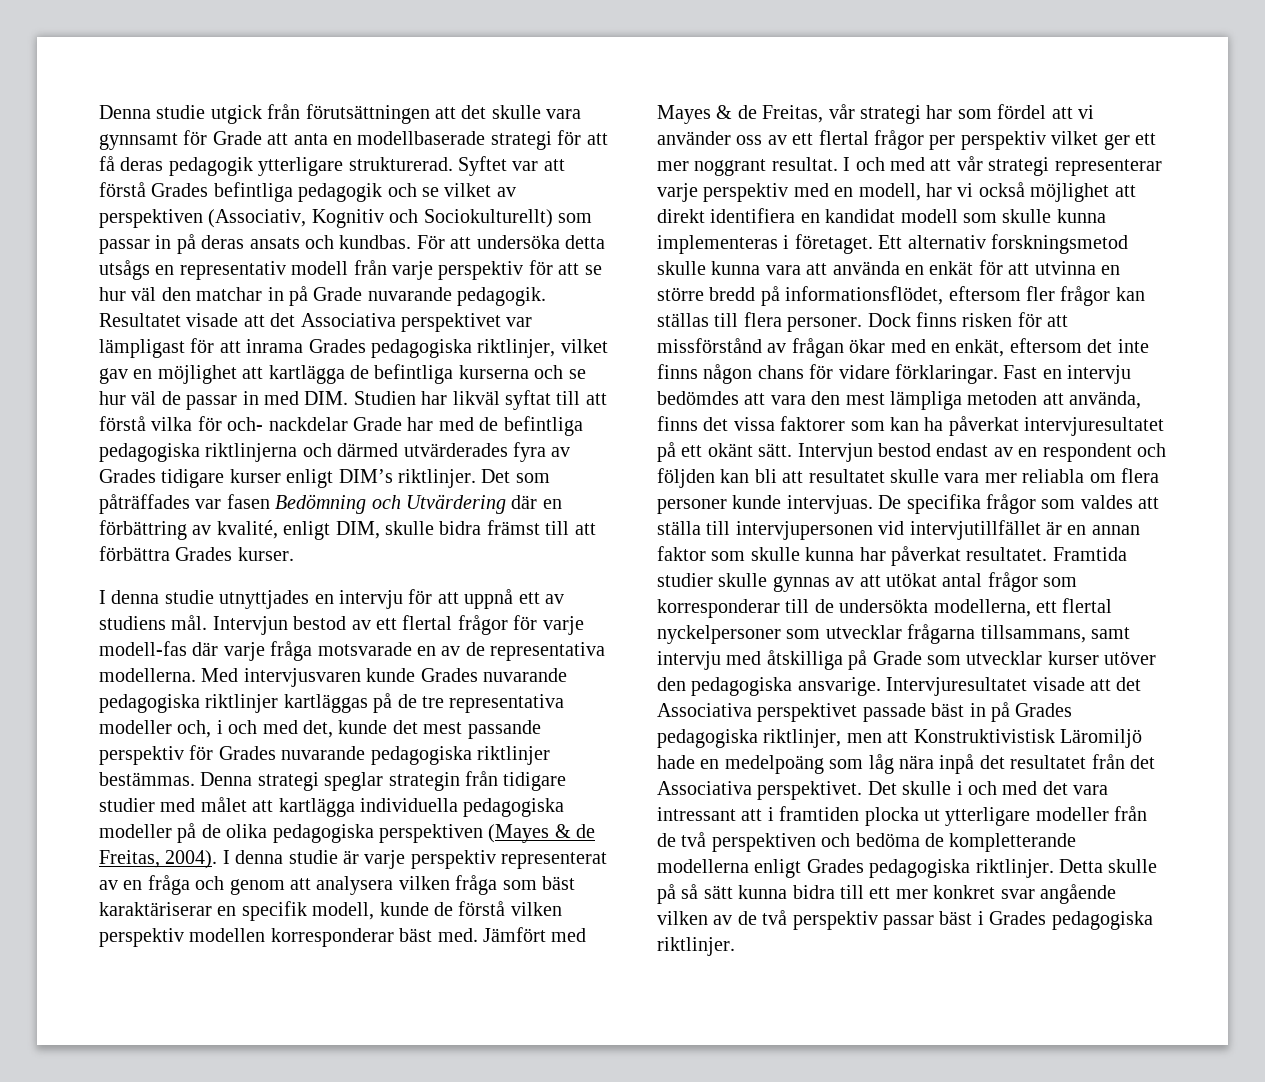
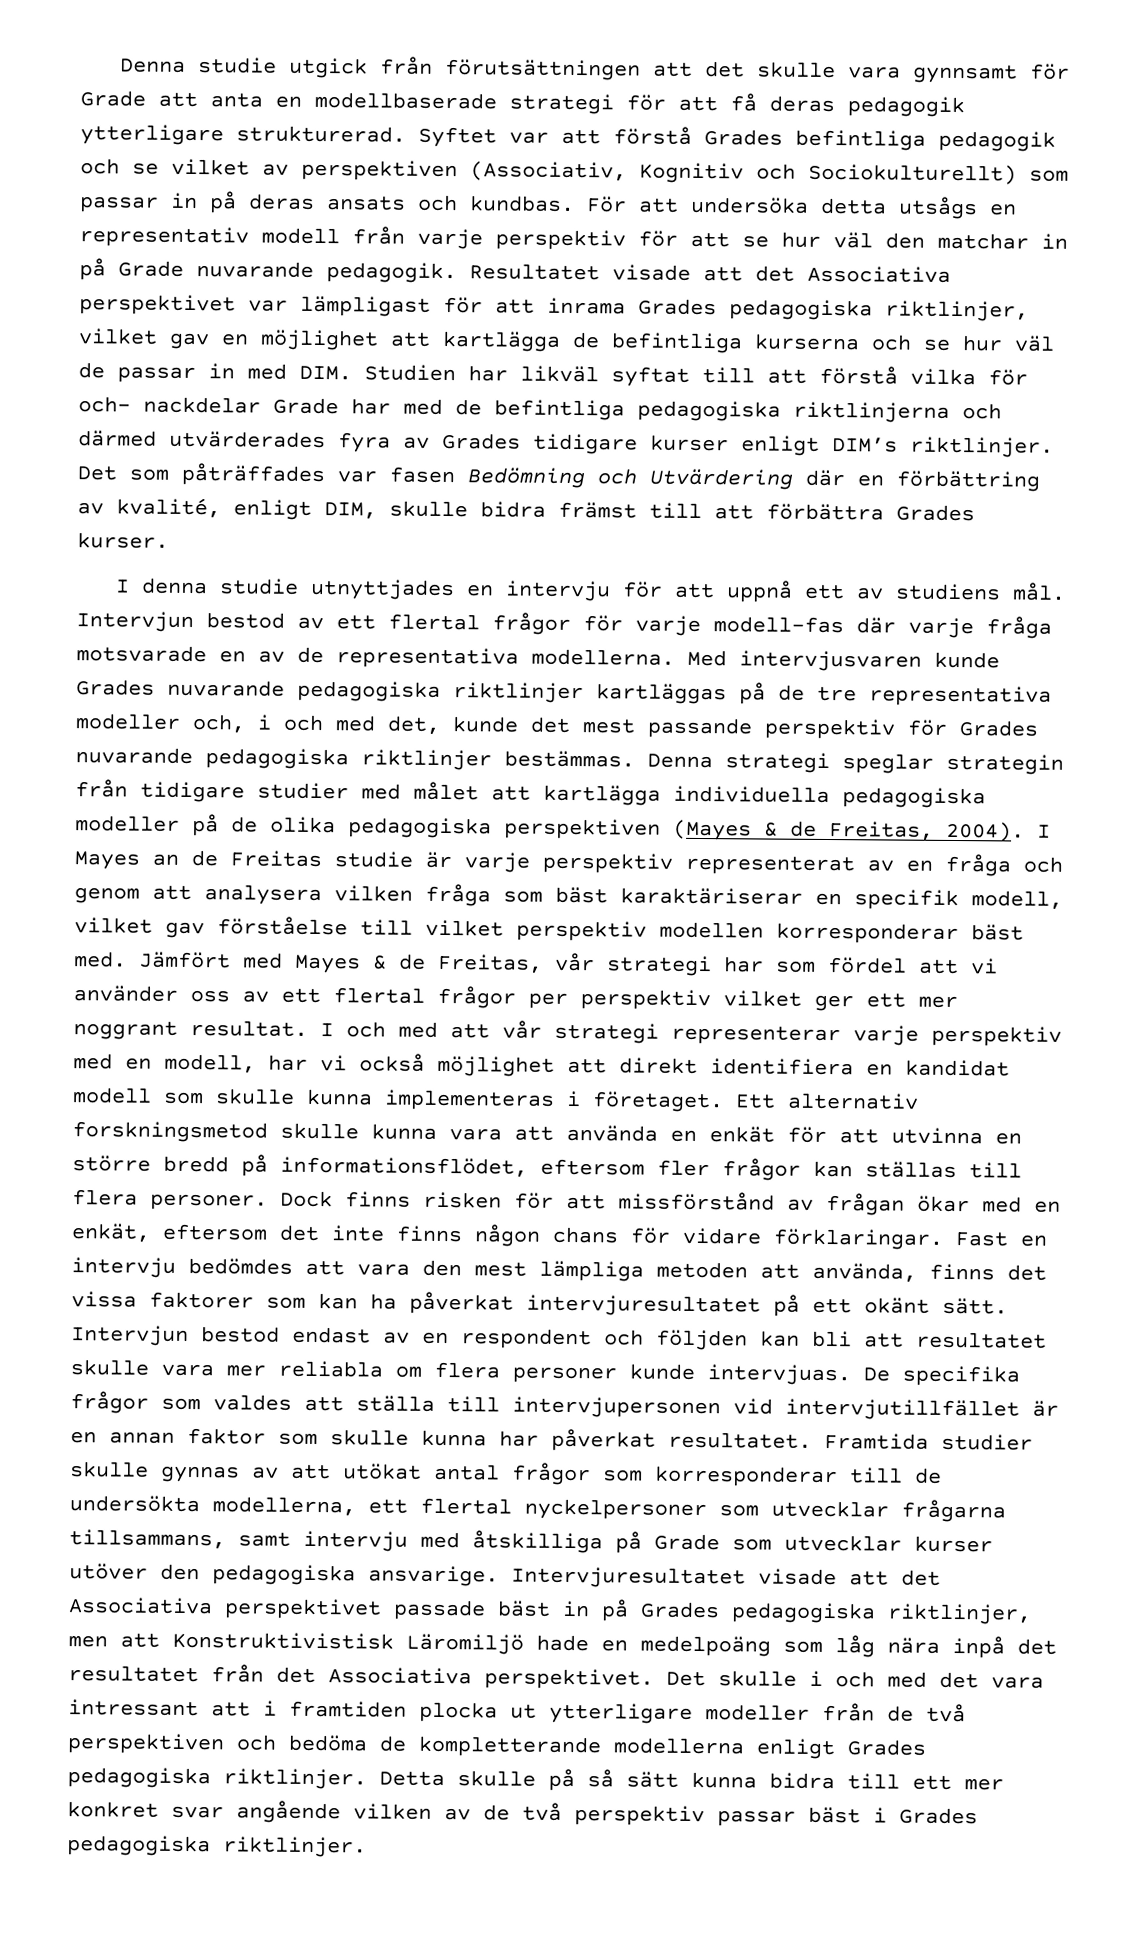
- I denna studie är varje perspektiv representerat av en fråga och genom att analysera vilken fråga som bäst karaktäriserar en specifik modell, kunde de förstå vilken perspektiv modellen korresponderar bäst med.
+ I Mayes an de Freitas studie är varje perspektiv representerat av en fråga och genom att analysera vilken fråga som bäst karaktäriserar en specifik modell, vilket gav förståelse till vilket perspektiv modellen korresponderar bäst med.

